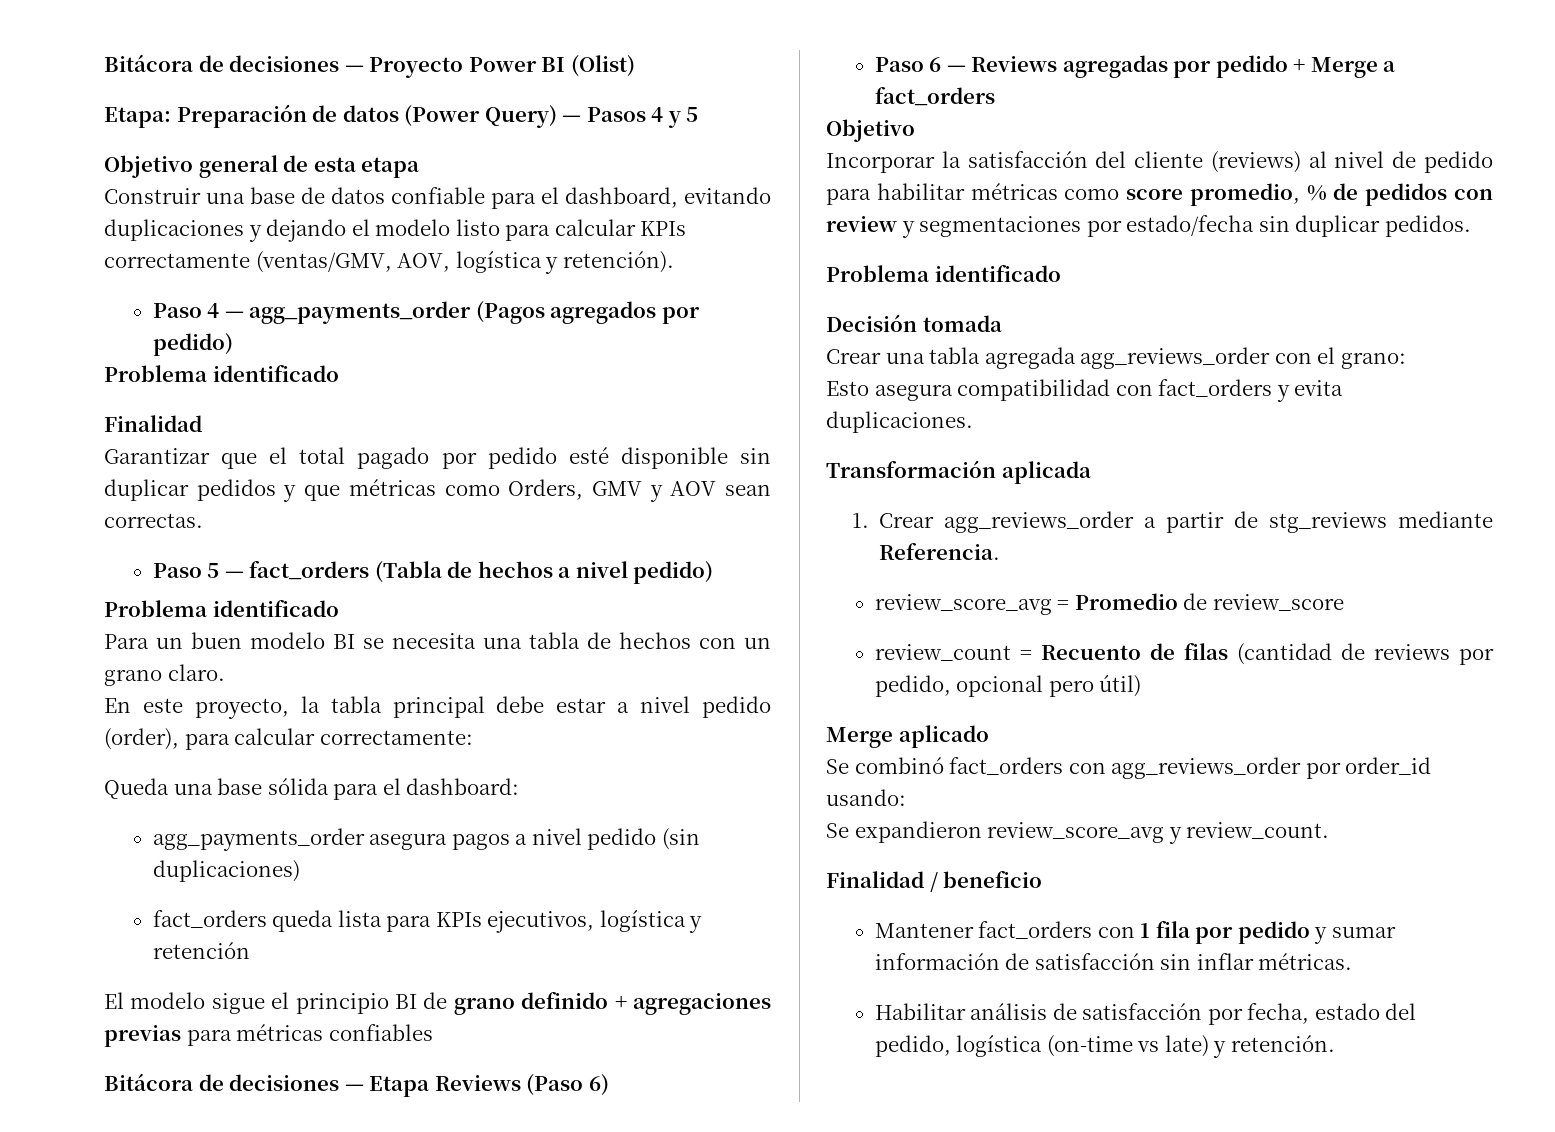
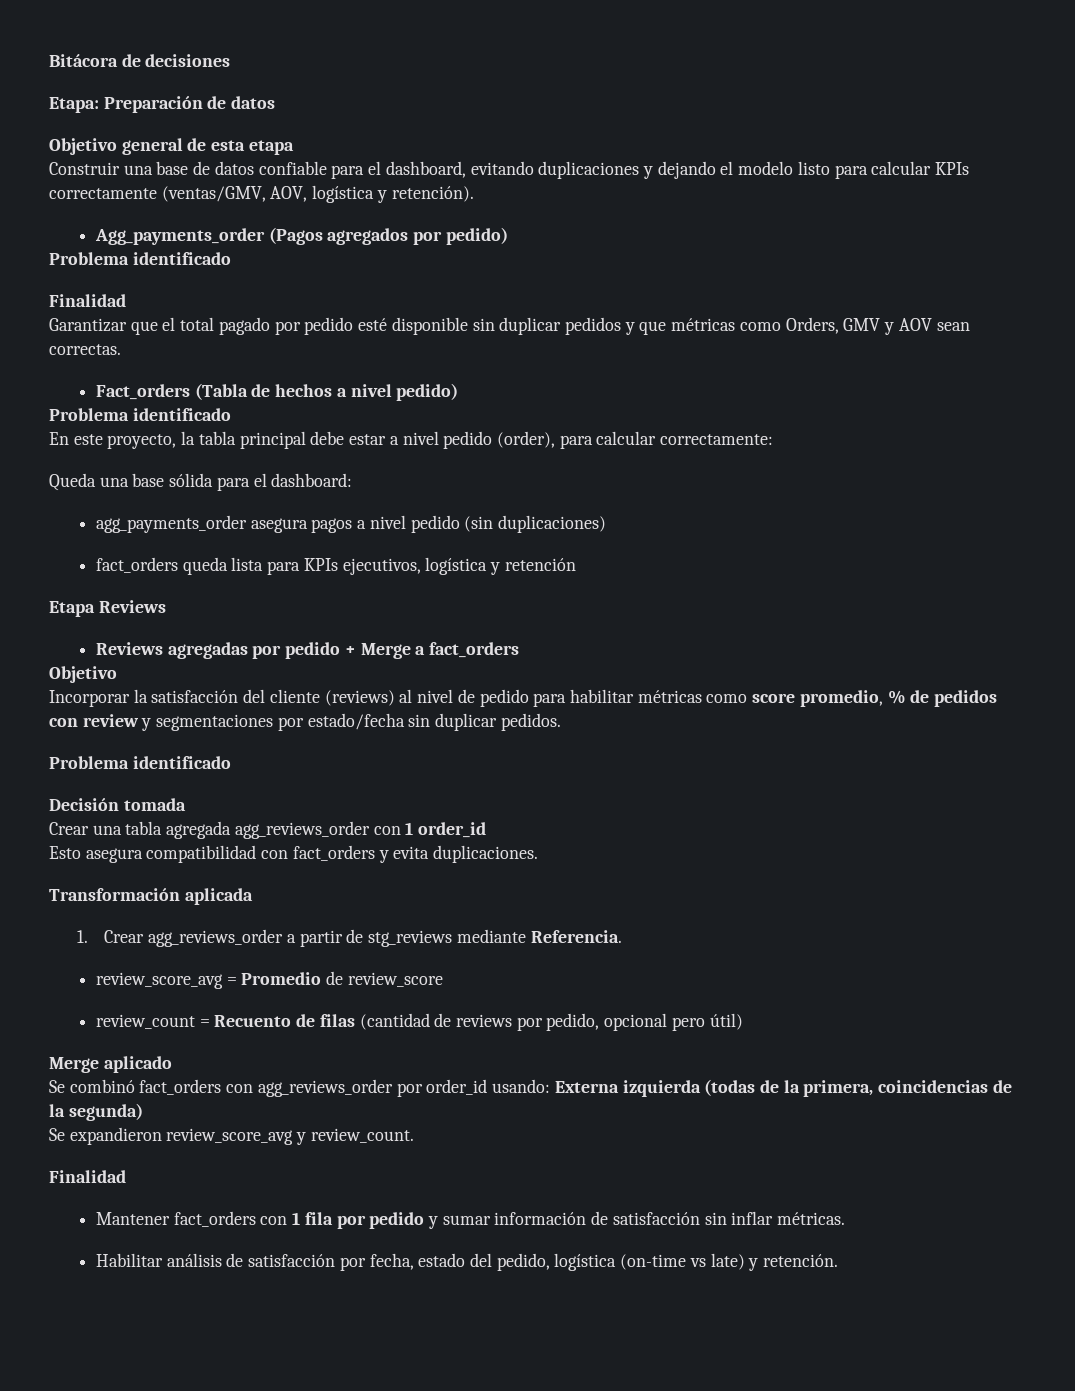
- Bitácora de decisiones — Proyecto Power BI (Olist)
+ Bitácora de decisiones
- Etapa: Preparación de datos (Power Query) — Pasos 4 y 5
+ Etapa: Preparación de datos
- Paso 4 — agg_payments_order (Pagos agregados por pedido)
+ Agg_payments_order (Pagos agregados por pedido)
- Paso 5 — fact_orders (Tabla de hechos a nivel pedido)
+ Fact_orders (Tabla de hechos a nivel pedido)
- Para un buen modelo BI se necesita una tabla de hechos con un grano claro.
- El modelo sigue el principio BI de grano definido + agregaciones previas para métricas confiables
- Bitácora de decisiones — Etapa Reviews (Paso 6)
- Paso 6 — Reviews agregadas por pedido + Merge a fact_orders
+ Etapa Reviews
+ Reviews agregadas por pedido + Merge a fact_orders
- Crear una tabla agregada agg_reviews_order con el grano:
+ Crear una tabla agregada agg_reviews_order con 1 order_id
- Se combinó fact_orders con agg_reviews_order por order_id usando:
+ Se combinó fact_orders con agg_reviews_order por order_id usando: Externa izquierda (todas de la primera, coincidencias de la segunda)
  Se expandieron review_score_avg y review_count.
- Finalidad / beneficio
+ Finalidad

